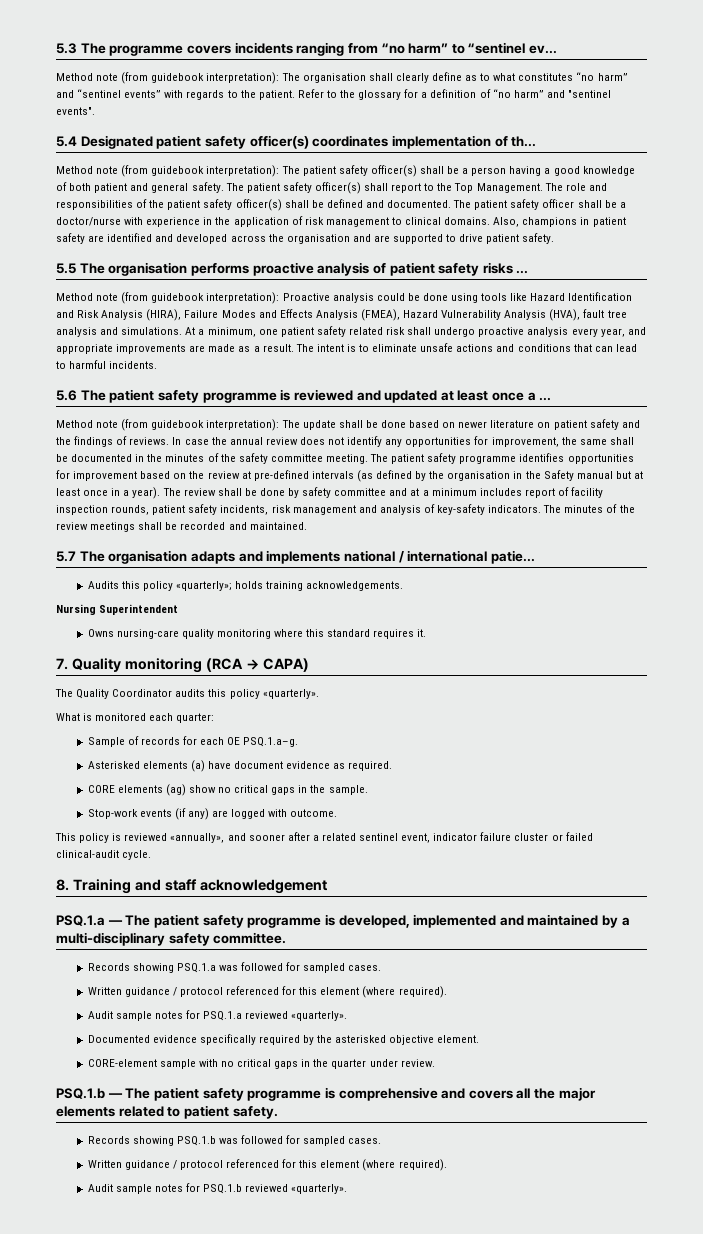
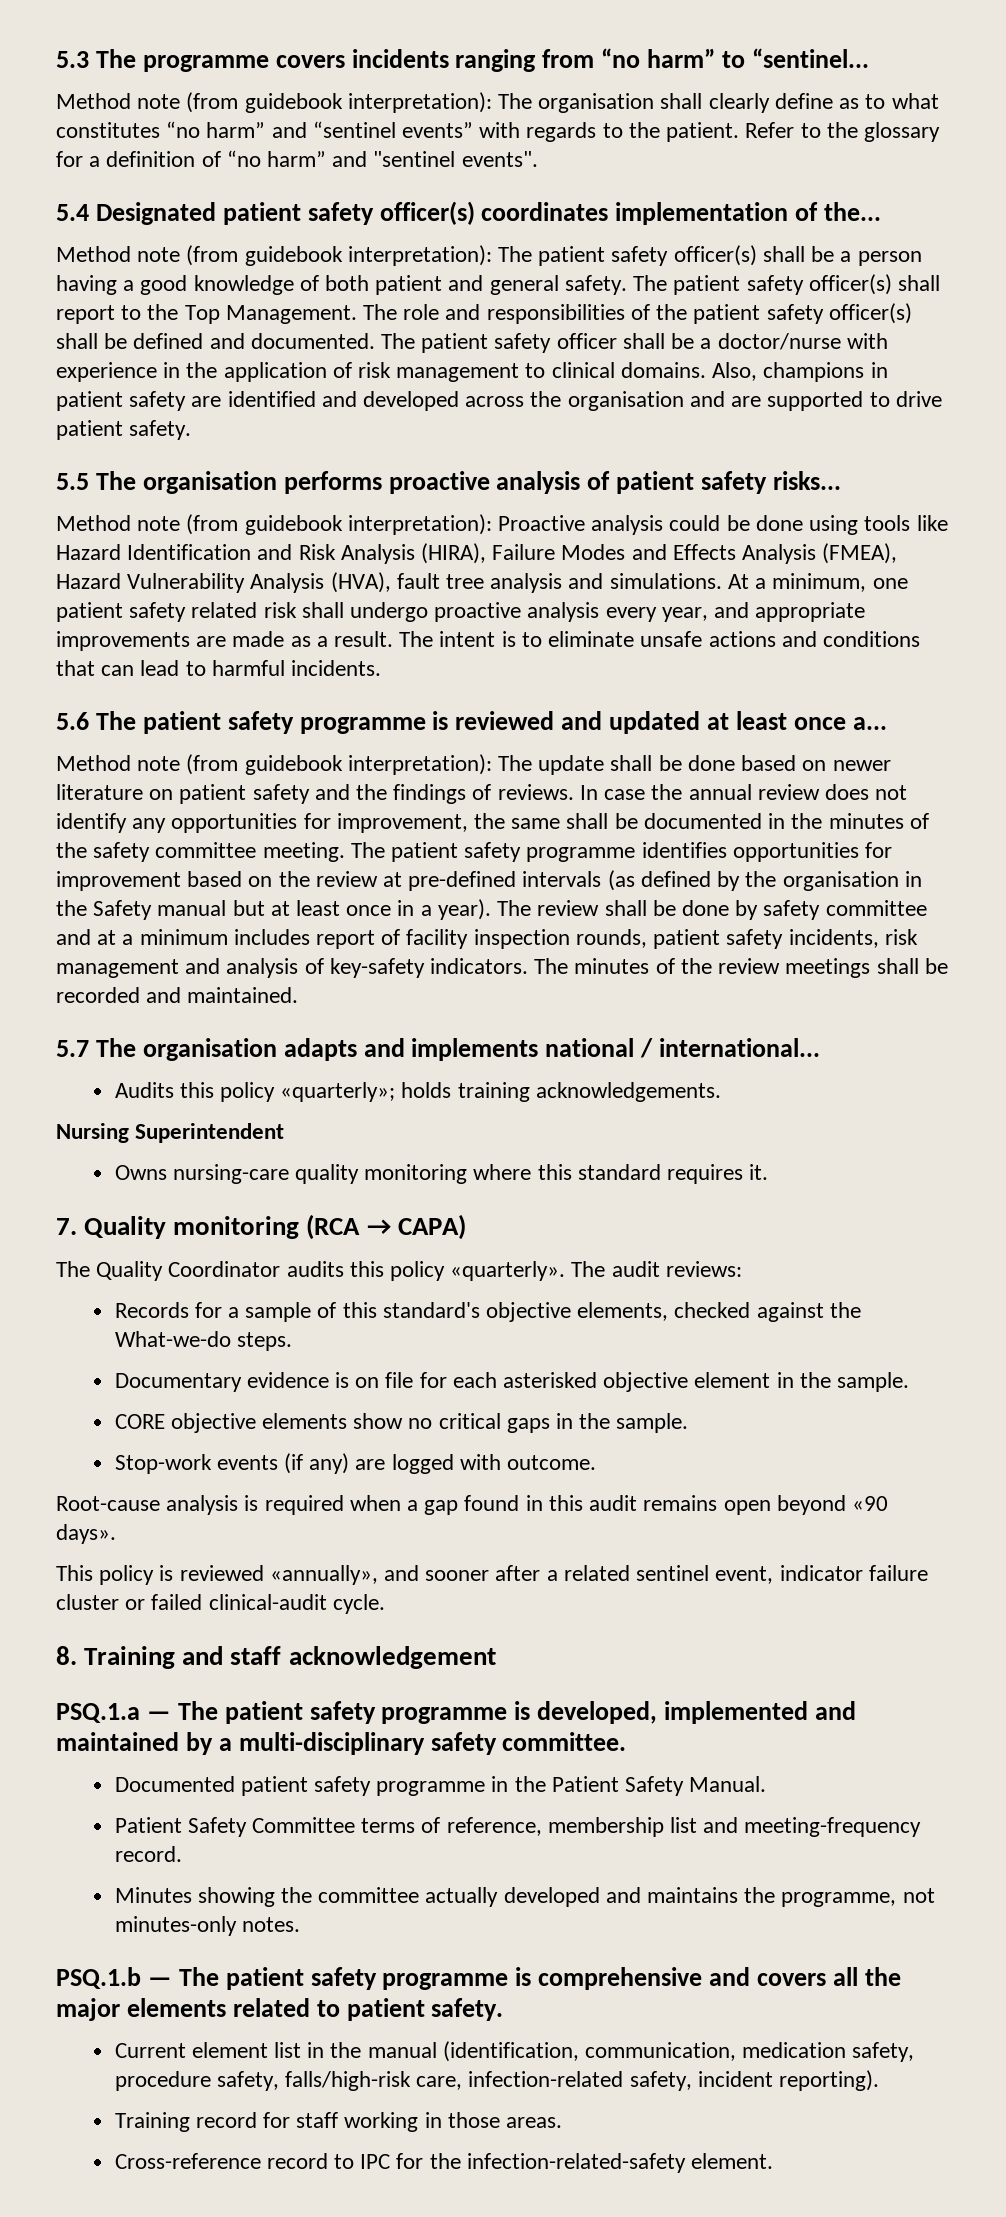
- 5.3 The programme covers incidents ranging from “no harm” to “sentinel ev...
+ 5.3 The programme covers incidents ranging from “no harm” to “sentinel...
- 5.4 Designated patient safety officer(s) coordinates implementation of th...
+ 5.4 Designated patient safety officer(s) coordinates implementation of the...
- 5.5 The organisation performs proactive analysis of patient safety risks ...
+ 5.5 The organisation performs proactive analysis of patient safety risks...
- 5.6 The patient safety programme is reviewed and updated at least once a ...
+ 5.6 The patient safety programme is reviewed and updated at least once a...
- 5.7 The organisation adapts and implements national / international patie...
+ 5.7 The organisation adapts and implements national / international...
- The Quality Coordinator audits this policy «quarterly».
- What is monitored each quarter:
- Sample of records for each OE PSQ.1.a–g.
- Asterisked elements (a) have document evidence as required.
+ The Quality Coordinator audits this policy «quarterly». The audit reviews:
+ Records for a sample of this standard's objective elements, checked against the What-we-do steps.
+ Documentary evidence is on file for each asterisked objective element in the sample.
- CORE elements (ag) show no critical gaps in the sample.
+ CORE objective elements show no critical gaps in the sample.
+ Root-cause analysis is required when a gap found in this audit remains open beyond «90 days».
- Records showing PSQ.1.a was followed for sampled cases.
- Written guidance / protocol referenced for this element (where required).
- Audit sample notes for PSQ.1.a reviewed «quarterly».
- Documented evidence specifically required by the asterisked objective element.
- CORE-element sample with no critical gaps in the quarter under review.
+ Documented patient safety programme in the Patient Safety Manual.
+ Patient Safety Committee terms of reference, membership list and meeting-frequency record.
+ Minutes showing the committee actually developed and maintains the programme, not minutes-only notes.
- Records showing PSQ.1.b was followed for sampled cases.
- Written guidance / protocol referenced for this element (where required).
- Audit sample notes for PSQ.1.b reviewed «quarterly».
+ Current element list in the manual (identification, communication, medication safety, procedure safety, falls/high-risk care, infection-related safety, incident reporting).
+ Training record for staff working in those areas.
+ Cross-reference record to IPC for the infection-related-safety element.

